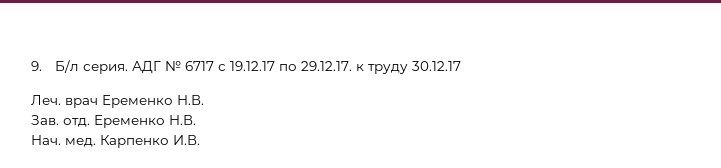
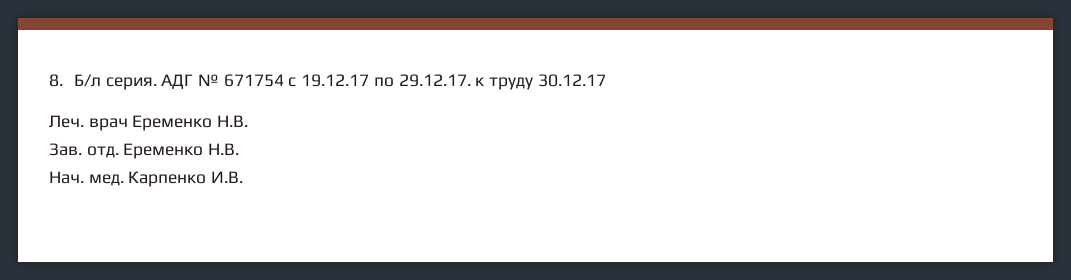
- 9. Б/л серия.
+ 8. Б/л серия.
- АДГ № 6717 с 19.12.17 по 29.12.17. к труду 30.12.17
+ АДГ № 671754 с 19.12.17 по 29.12.17. к труду 30.12.17

